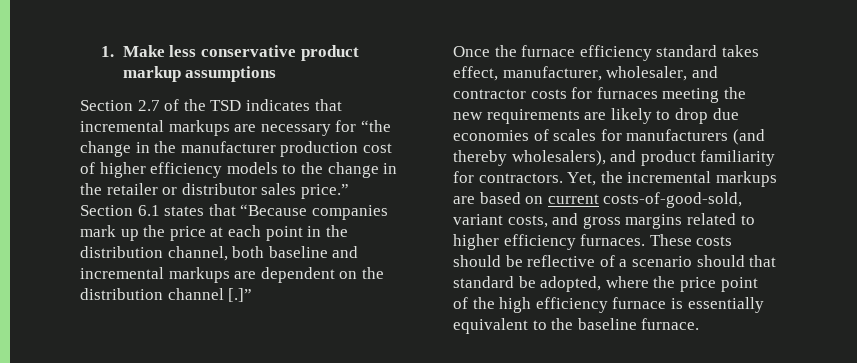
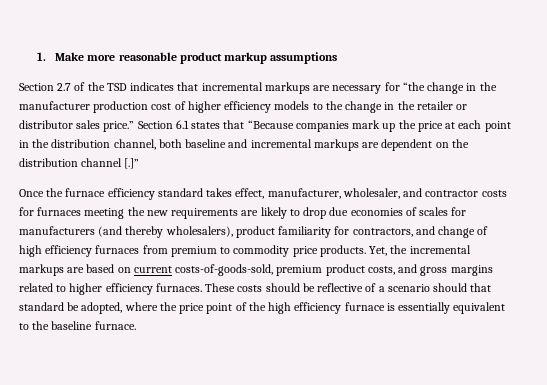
- 1. Make less conservative product markup assumptions
+ 1. Make more reasonable product markup assumptions
- Once the furnace efficiency standard takes effect, manufacturer, wholesaler, and contractor costs for furnaces meeting the new requirements are likely to drop due economies of scales for manufacturers (and thereby wholesalers), and product familiarity for contractors.
+ Once the furnace efficiency standard takes effect, manufacturer, wholesaler, and contractor costs for furnaces meeting the new requirements are likely to drop due economies of scales for manufacturers (and thereby wholesalers), product familiarity for contractors, and change of high efficiency furnaces from premium to commodity price products.
- Yet, the incremental markups are based on current costs-of-good-sold, variant costs, and gross margins related to higher efficiency furnaces.
+ Yet, the incremental markups are based on current costs-of-goods-sold, premium product costs, and gross margins related to higher efficiency furnaces.

